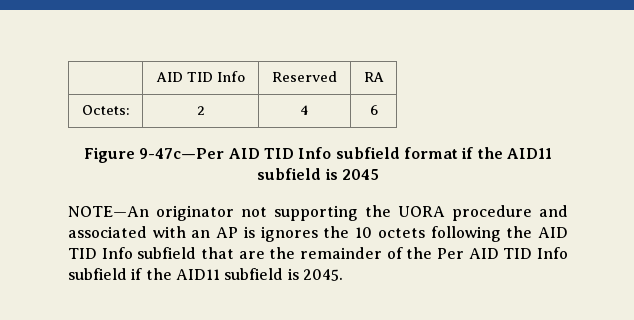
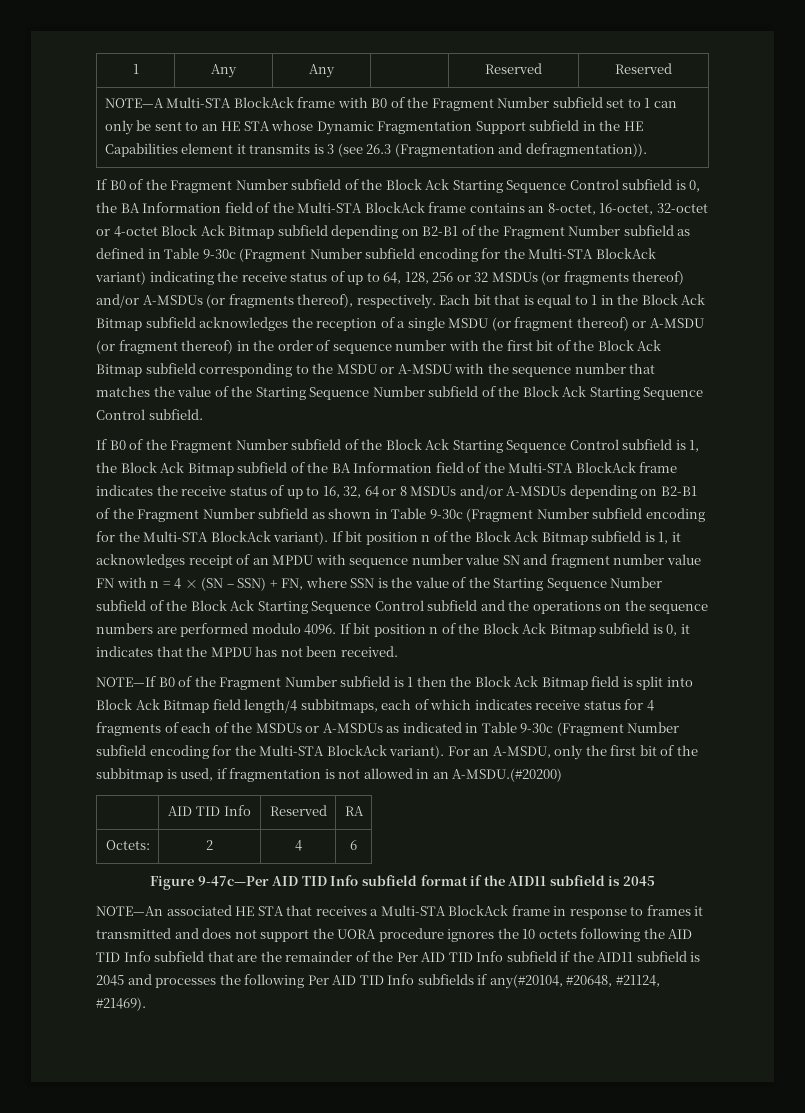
+ 1 | Any | Any | | Reserved | Reserved
+ NOTE—A Multi-STA BlockAck frame with B0 of the Fragment Number subfield set to 1 can only be sent to an HE STA whose Dynamic Fragmentation Support subfield in the HE Capabilities element it transmits is 3 (see 26.3 (Fragmentation and defragmentation)).
+ If B0 of the Fragment Number subfield of the Block Ack Starting Sequence Control subfield is 0, the BA Information field of the Multi-STA BlockAck frame contains an 8-octet, 16-octet, 32-octet or 4-octet Block Ack Bitmap subfield depending on B2-B1 of the Fragment Number subfield as defined in Table 9-30c (Fragment Number subfield encoding for the Multi-STA BlockAck variant) indicating the receive status of up to 64, 128, 256 or 32 MSDUs (or fragments thereof) and/or A-MSDUs (or fragments thereof), respectively. Each bit that is equal to 1 in the Block Ack Bitmap subfield acknowledges the reception of a single MSDU (or fragment thereof) or A-MSDU (or fragment thereof) in the order of sequence number with the first bit of the Block Ack Bitmap subfield corresponding to the MSDU or A-MSDU with the sequence number that matches the value of the Starting Sequence Number subfield of the Block Ack Starting Sequence Control subfield.
+ If B0 of the Fragment Number subfield of the Block Ack Starting Sequence Control subfield is 1, the Block Ack Bitmap subfield of the BA Information field of the Multi-STA BlockAck frame indicates the receive status of up to 16, 32, 64 or 8 MSDUs and/or A-MSDUs depending on B2-B1 of the Fragment Number subfield as shown in Table 9-30c (Fragment Number subfield encoding for the Multi-STA BlockAck variant). If bit position n of the Block Ack Bitmap subfield is 1, it acknowledges receipt of an MPDU with sequence number value SN and fragment number value FN with n = 4 × (SN – SSN) + FN, where SSN is the value of the Starting Sequence Number subfield of the Block Ack Starting Sequence Control subfield and the operations on the sequence numbers are performed modulo 4096. If bit position n of the Block Ack Bitmap subfield is 0, it indicates that the MPDU has not been received.
+ NOTE—If B0 of the Fragment Number subfield is 1 then the Block Ack Bitmap field is split into Block Ack Bitmap field length/4 subbitmaps, each of which indicates receive status for 4 fragments of each of the MSDUs or A-MSDUs as indicated in Table 9-30c (Fragment Number subfield encoding for the Multi-STA BlockAck variant). For an A-MSDU, only the first bit of the subbitmap is used, if fragmentation is not allowed in an A-MSDU.(#20200)
- NOTE—An originator not supporting the UORA procedure and associated with an AP is ignores the 10 octets following the AID TID Info subfield that are the remainder of the Per AID TID Info subfield if the AID11 subfield is 2045.
+ NOTE—An associated HE STA that receives a Multi-STA BlockAck frame in response to frames it transmitted and does not support the UORA procedure ignores the 10 octets following the AID TID Info subfield that are the remainder of the Per AID TID Info subfield if the AID11 subfield is 2045 and processes the following Per AID TID Info subfields if any(#20104, #20648, #21124, #21469).

